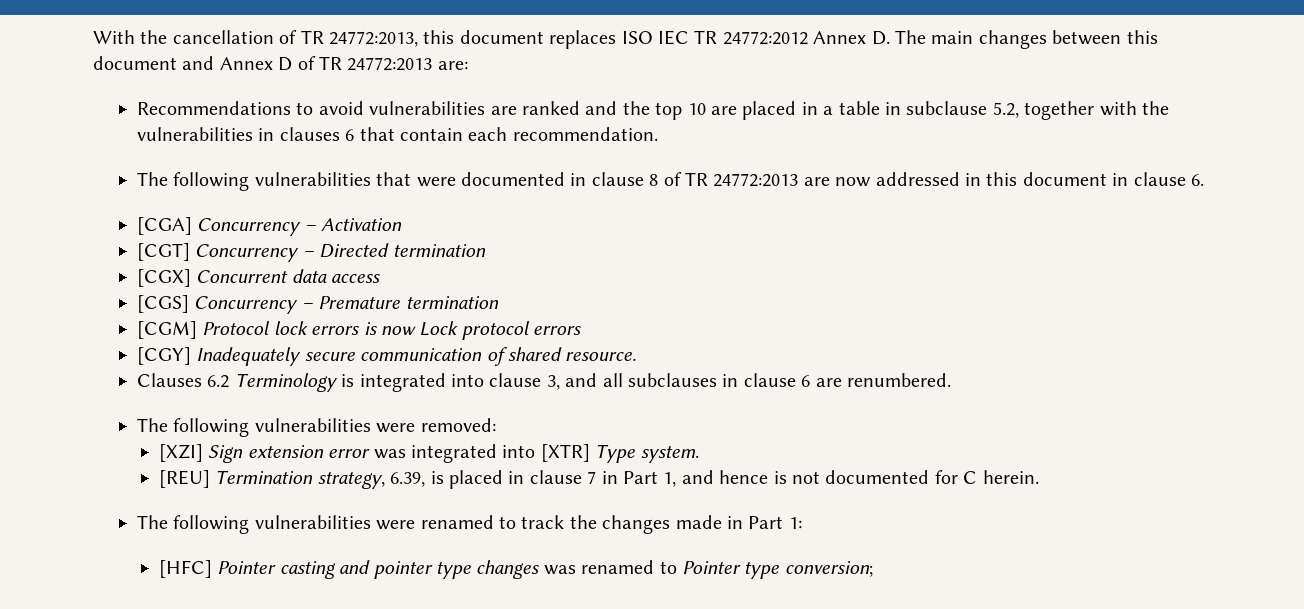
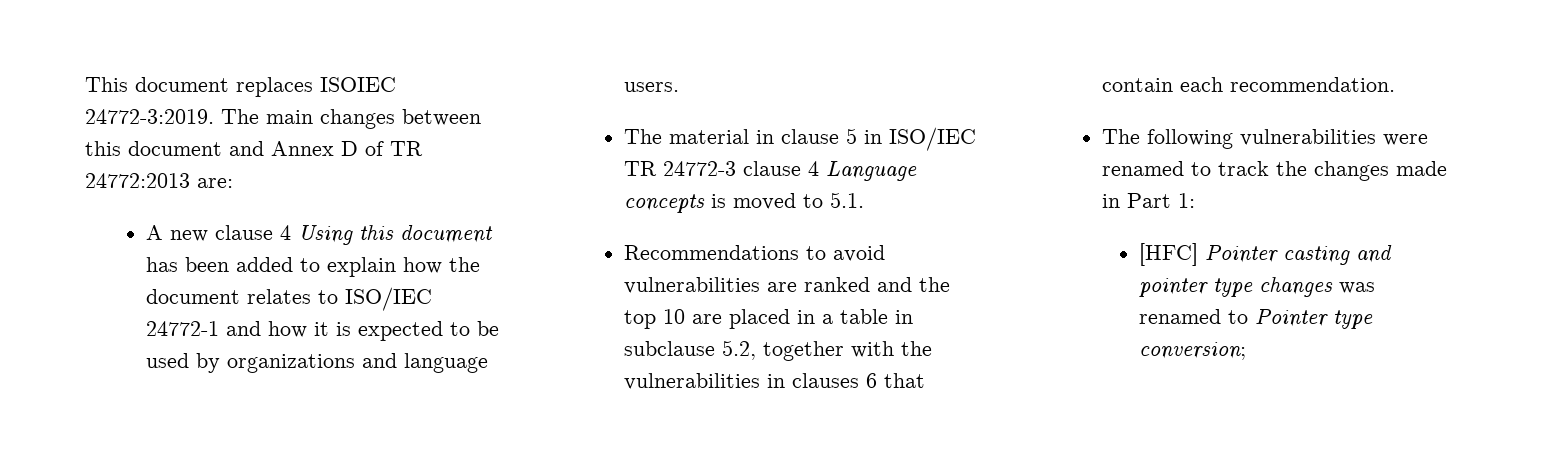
- With the cancellation of TR 24772:2013, this document replaces ISO IEC TR 24772:2012 Annex D. The main changes between this document and Annex D of TR 24772:2013 are:
+ This document replaces ISOIEC 24772-3:2019. The main changes between this document and Annex D of TR 24772:2013 are:
+ A new clause 4 Using this document has been added to explain how the document relates to ISO/IEC 24772-1 and how it is expected to be used by organizations and language users.
+ The material in clause 5 in ISO/IEC TR 24772-3 clause 4 Language concepts is moved to 5.1.
- The following vulnerabilities that were documented in clause 8 of TR 24772:2013 are now addressed in this document in clause 6.
- [CGA] Concurrency – Activation
- [CGT] Concurrency – Directed termination
- [CGX] Concurrent data access
- [CGS] Concurrency – Premature termination
- [CGM] Protocol lock errors is now Lock protocol errors
- [CGY] Inadequately secure communication of shared resource.
- Clauses 6.2 Terminology is integrated into clause 3, and all subclauses in clause 6 are renumbered.
- The following vulnerabilities were removed:
- [XZI] Sign extension error was integrated into [XTR] Type system.
- [REU] Termination strategy, 6.39, is placed in clause 7 in Part 1, and hence is not documented for C herein.

